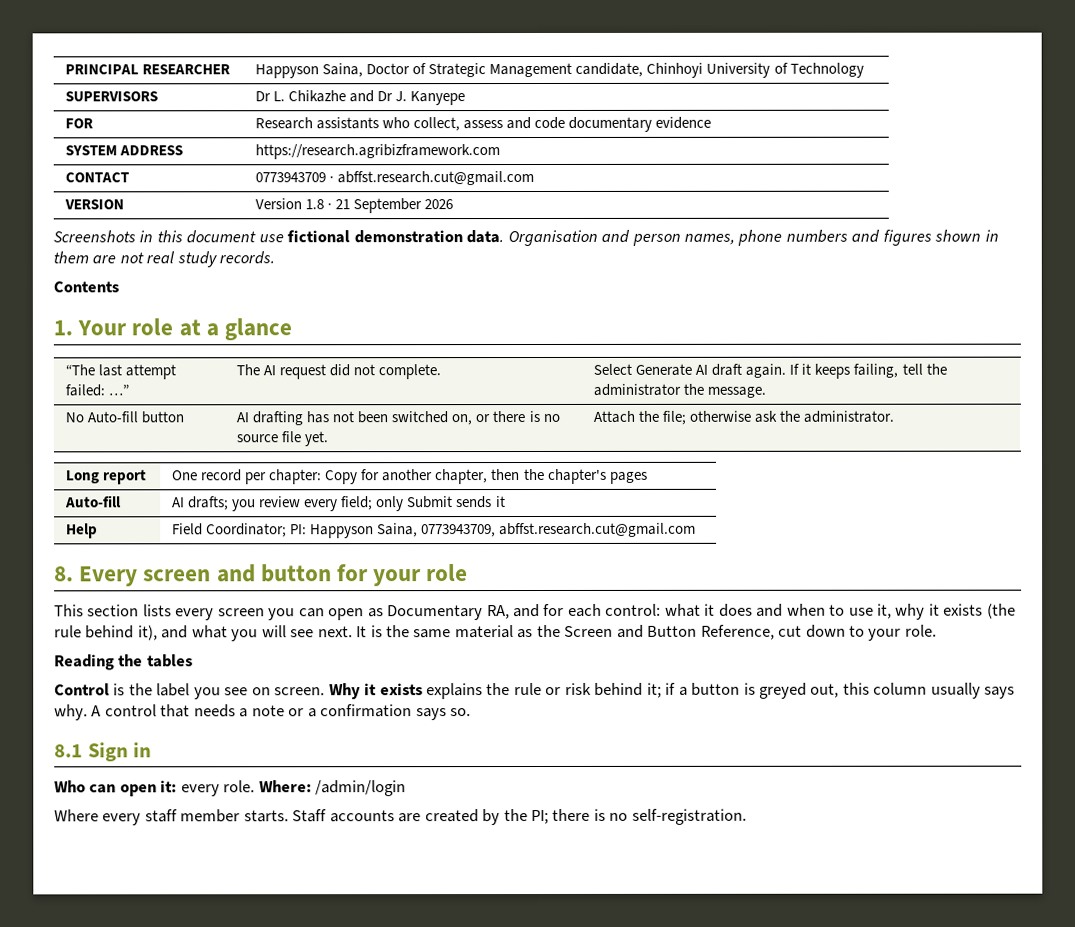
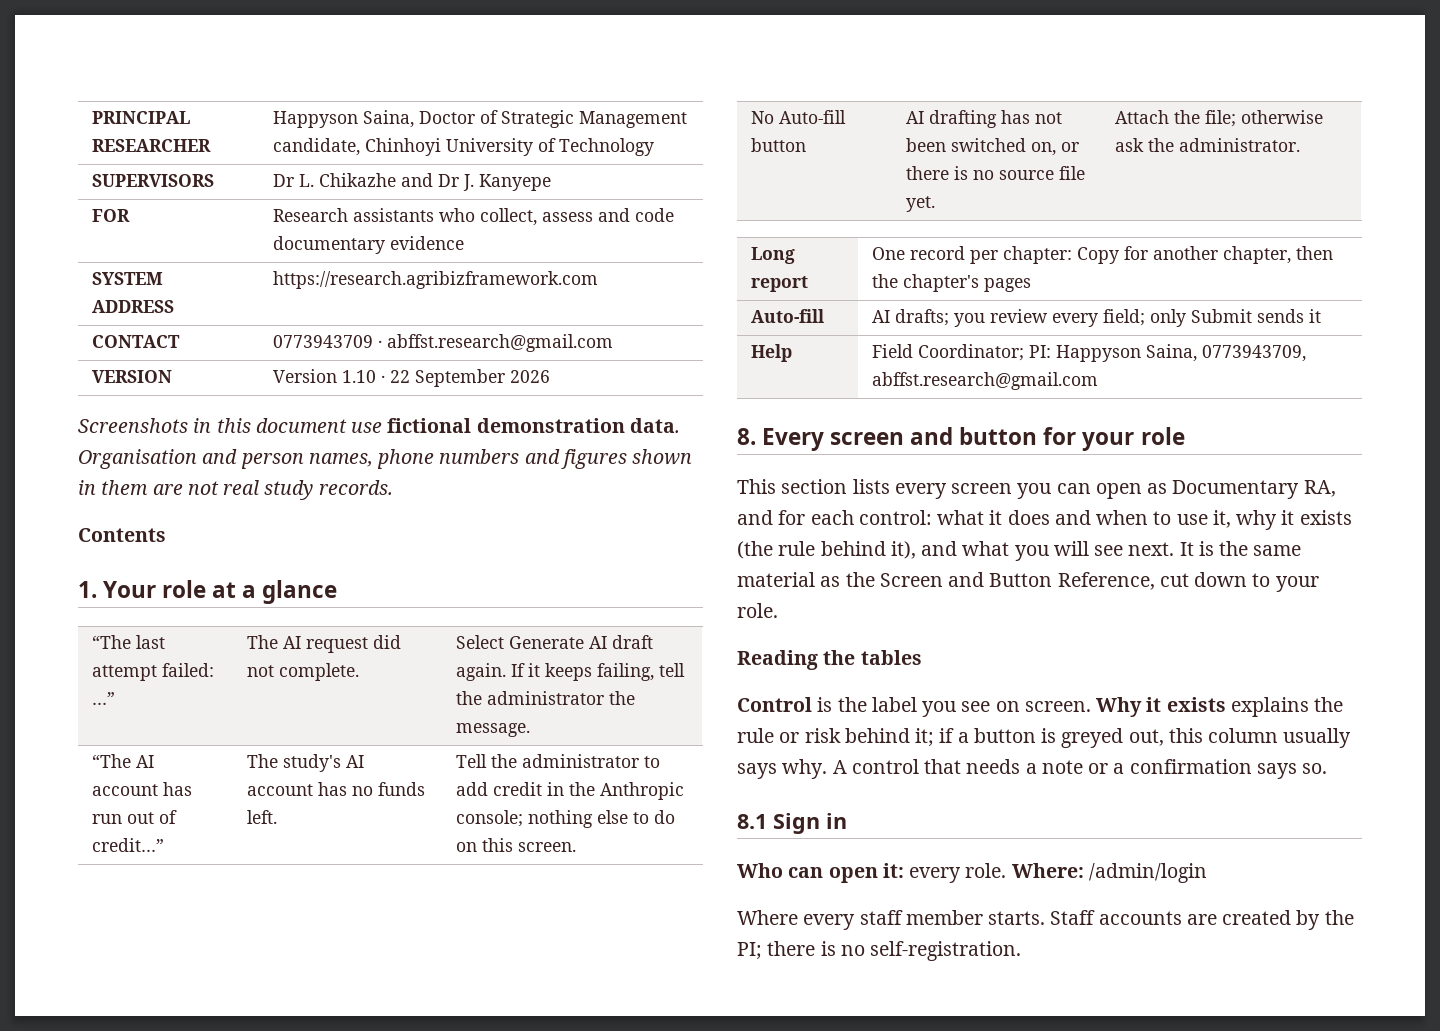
- CONTACT | 0773943709 · abffst.research.cut@gmail.com
+ CONTACT | 0773943709 · abffst.research@gmail.com
- VERSION | Version 1.8 · 21 September 2026
+ VERSION | Version 1.10 · 22 September 2026
+ “The AI account has run out of credit…” | The study's AI account has no funds left. | Tell the administrator to add credit in the Anthropic console; nothing else to do on this screen.
- Help | Field Coordinator; PI: Happyson Saina, 0773943709, abffst.research.cut@gmail.com
+ Help | Field Coordinator; PI: Happyson Saina, 0773943709, abffst.research@gmail.com

